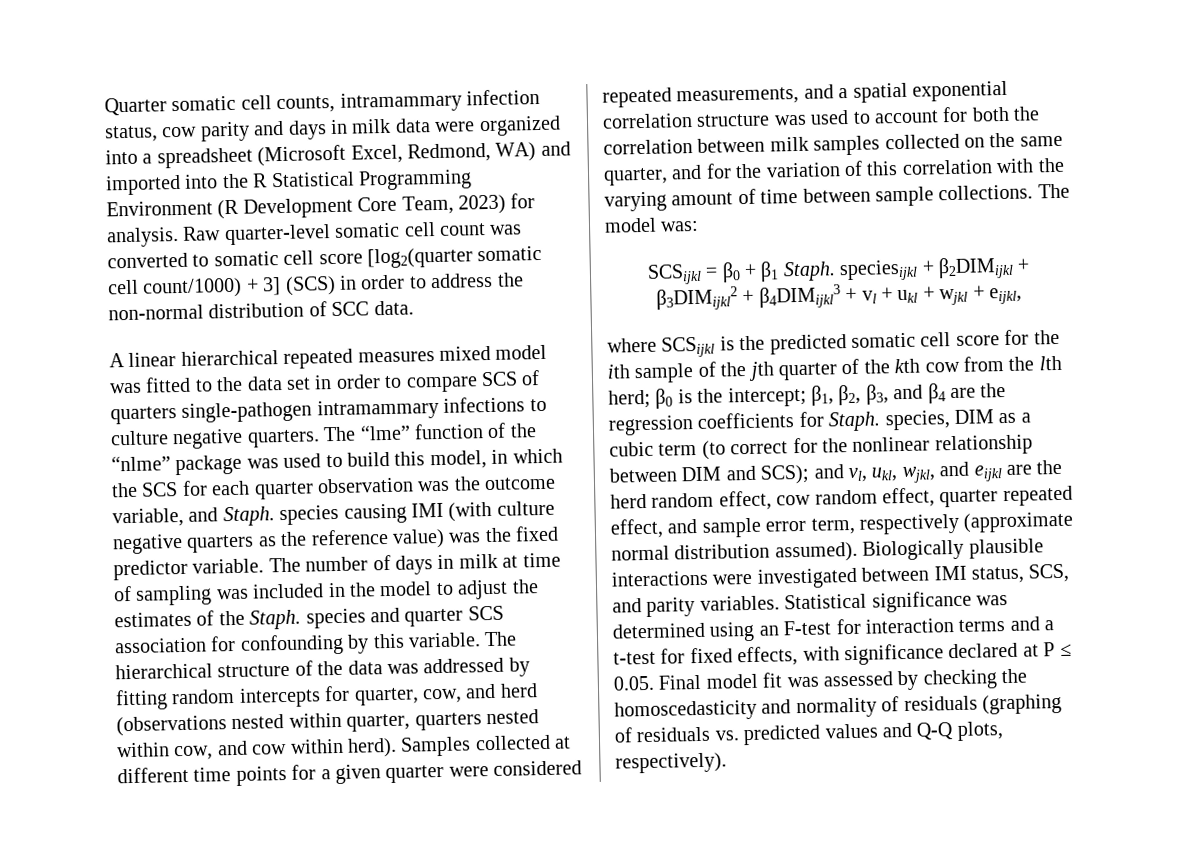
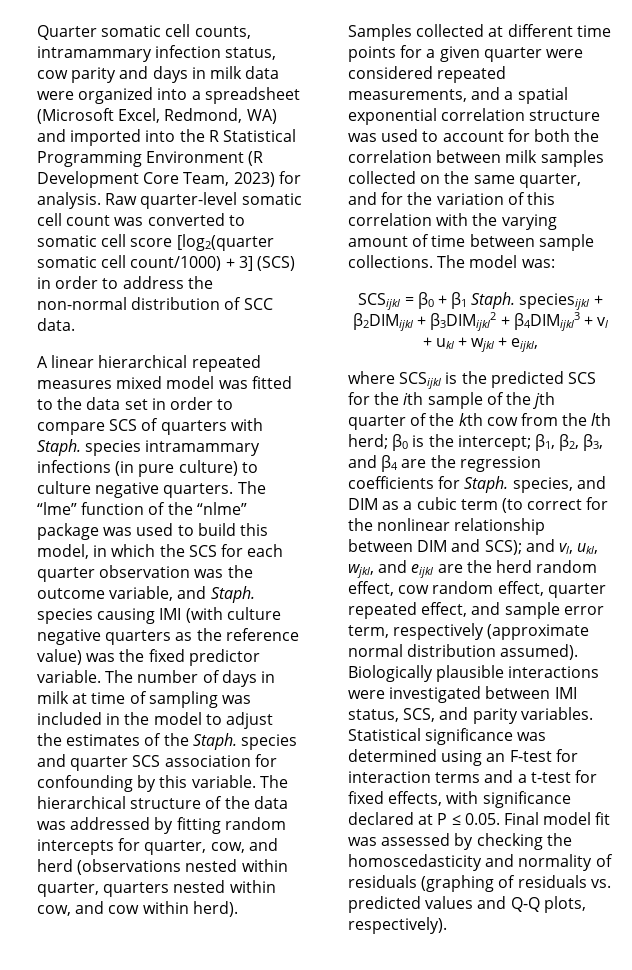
- A linear hierarchical repeated measures mixed model was fitted to the data set in order to compare SCS of quarters single-pathogen intramammary infections to culture negative quarters.
+ A linear hierarchical repeated measures mixed model was fitted to the data set in order to compare SCS of quarters with Staph. species intramammary infections (in pure culture) to culture negative quarters.
- where SCSijkl is the predicted somatic cell score for the ith sample of the jth quarter of the kth cow from the lth herd;
+ where SCSijkl is the predicted SCS for the ith sample of the jth quarter of the kth cow from the lth herd;
- β1, β2, β3, and β4 are the regression coefficients for Staph. species, DIM as a cubic term (to correct for the nonlinear relationship between DIM and SCS);
+ β1, β2, β3, and β4 are the regression coefficients for Staph. species, and DIM as a cubic term (to correct for the nonlinear relationship between DIM and SCS);

